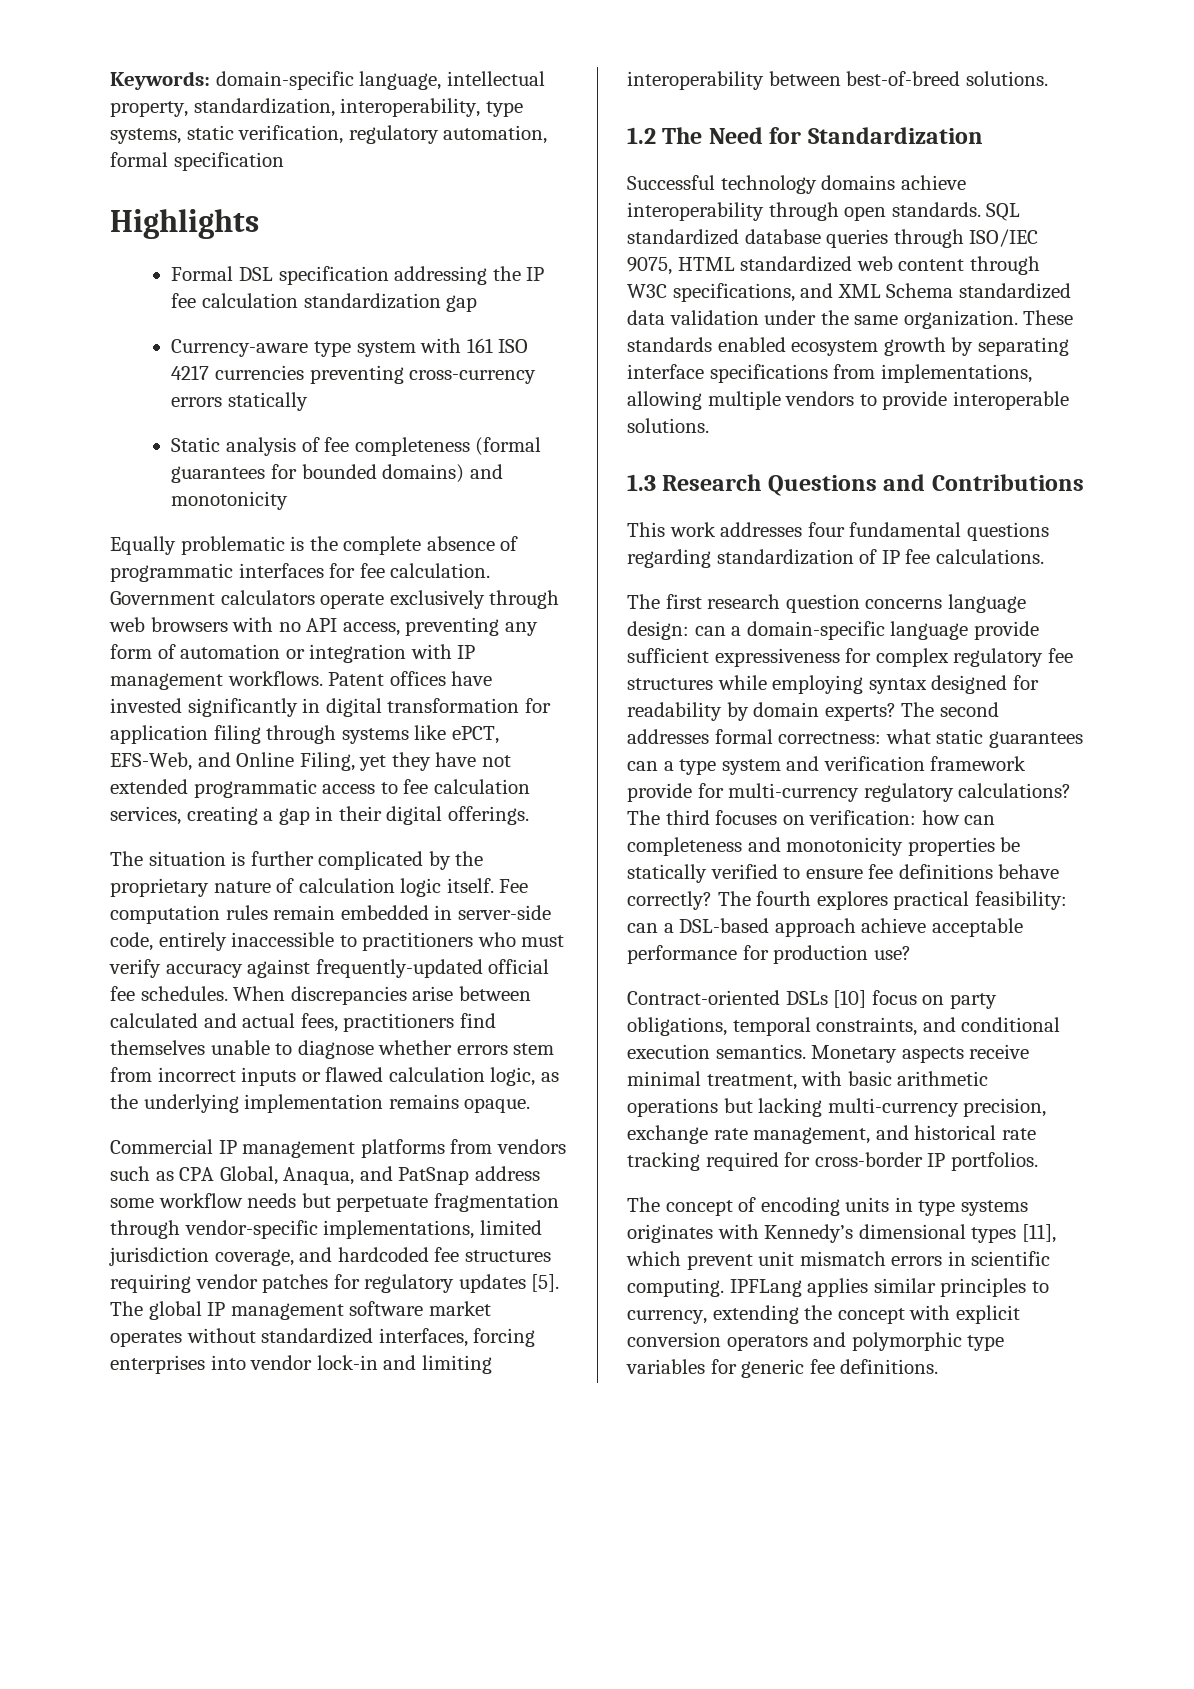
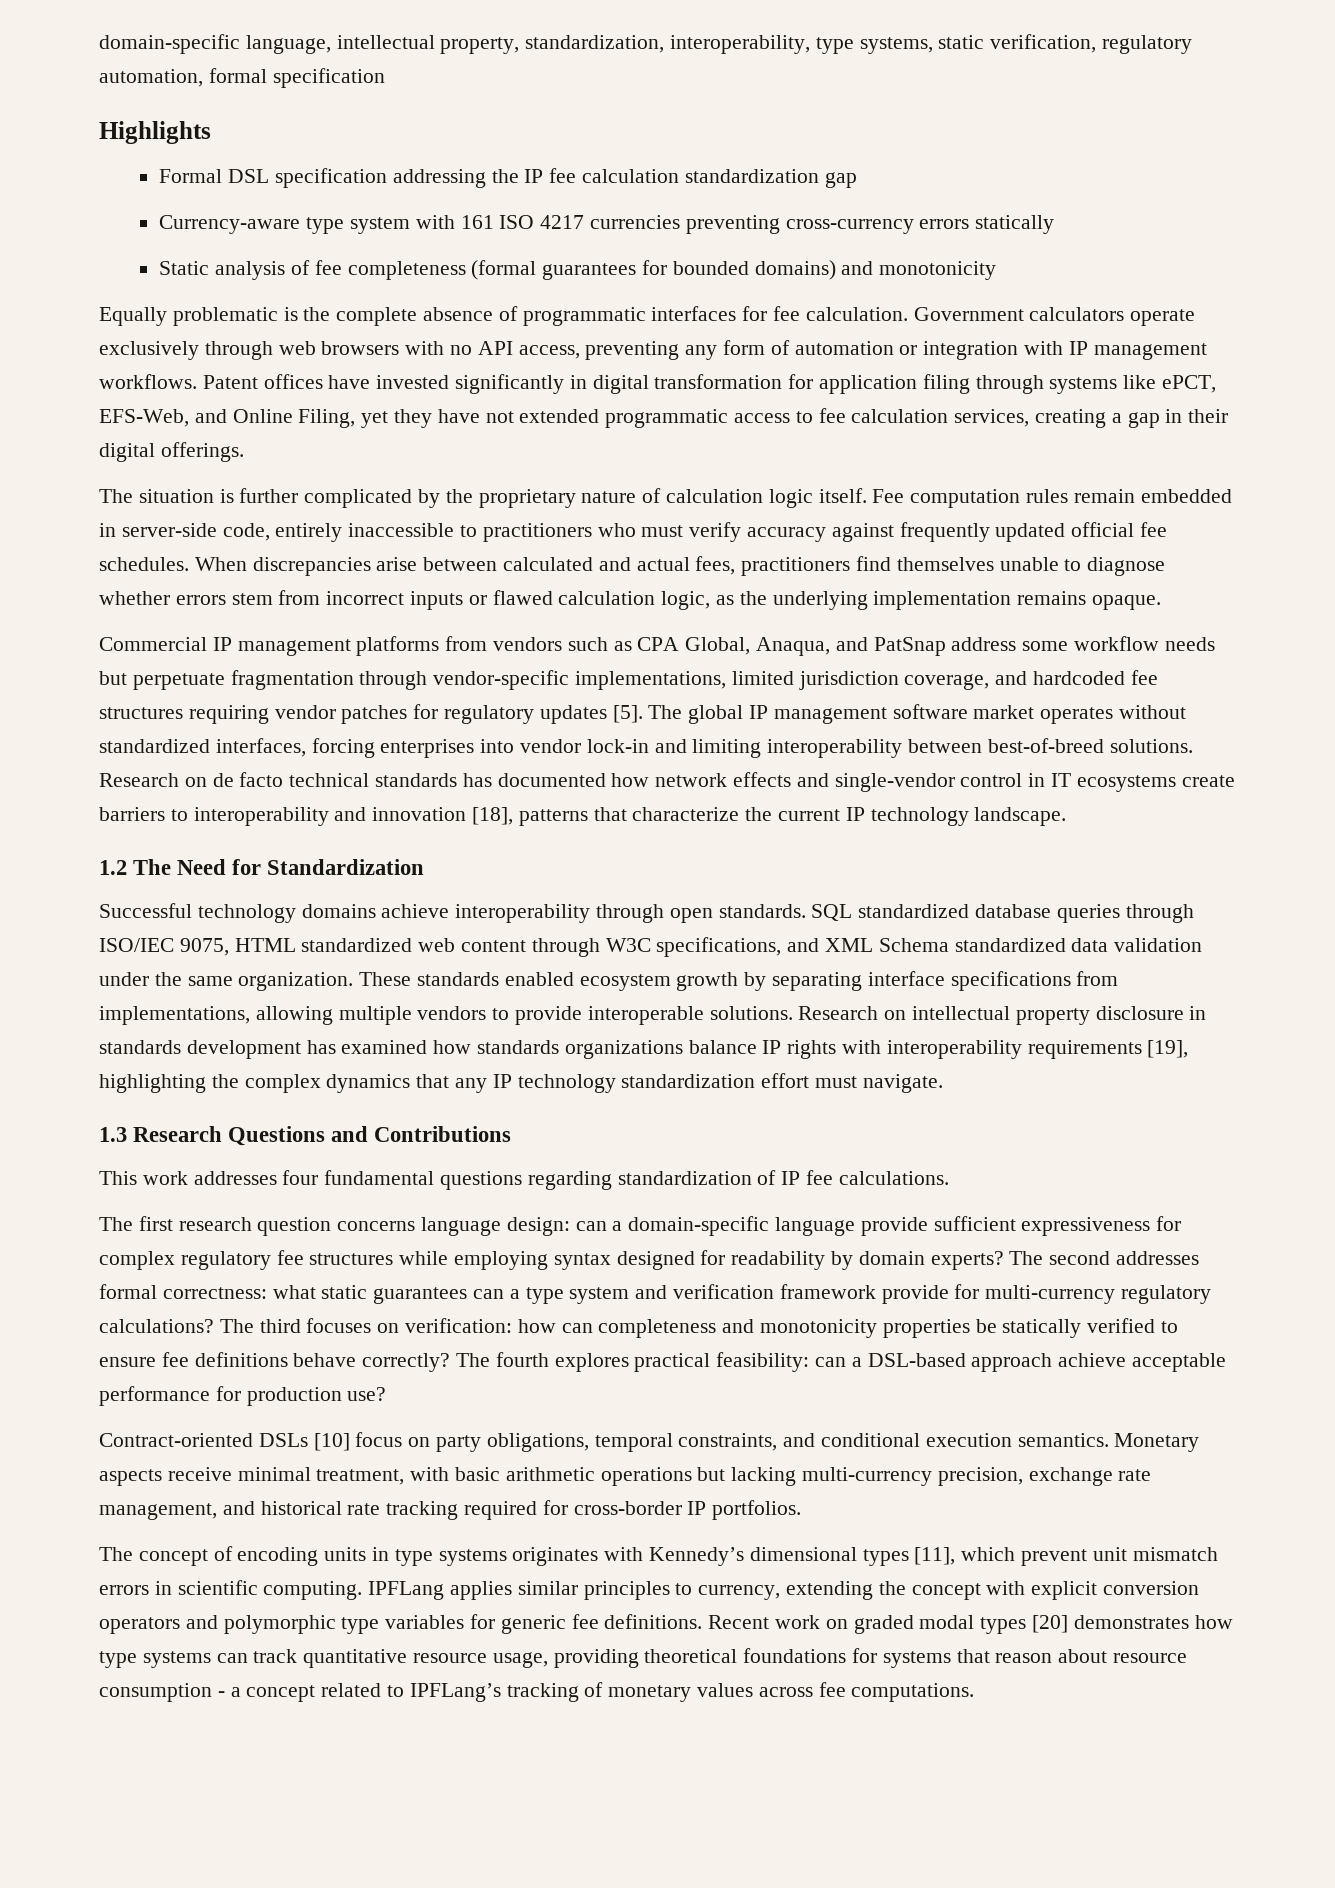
- Keywords: domain-specific language, intellectual property, standardization, interoperability, type systems, static verification, regulatory automation, formal specification
+ domain-specific language, intellectual property, standardization, interoperability, type systems, static verification, regulatory automation, formal specification
- Fee computation rules remain embedded in server-side code, entirely inaccessible to practitioners who must verify accuracy against frequently-updated official fee schedules.
+ Fee computation rules remain embedded in server-side code, entirely inaccessible to practitioners who must verify accuracy against frequently updated official fee schedules.
+ Research on de facto technical standards has documented how network effects and single-vendor control in IT ecosystems create barriers to interoperability and innovation [18], patterns that characterize the current IP technology landscape.
+ Research on intellectual property disclosure in standards development has examined how standards organizations balance IP rights with interoperability requirements [19], highlighting the complex dynamics that any IP technology standardization effort must navigate.
+ Recent work on graded modal types [20] demonstrates how type systems can track quantitative resource usage, providing theoretical foundations for systems that reason about resource consumption - a concept related to IPFLang’s tracking of monetary values across fee computations.

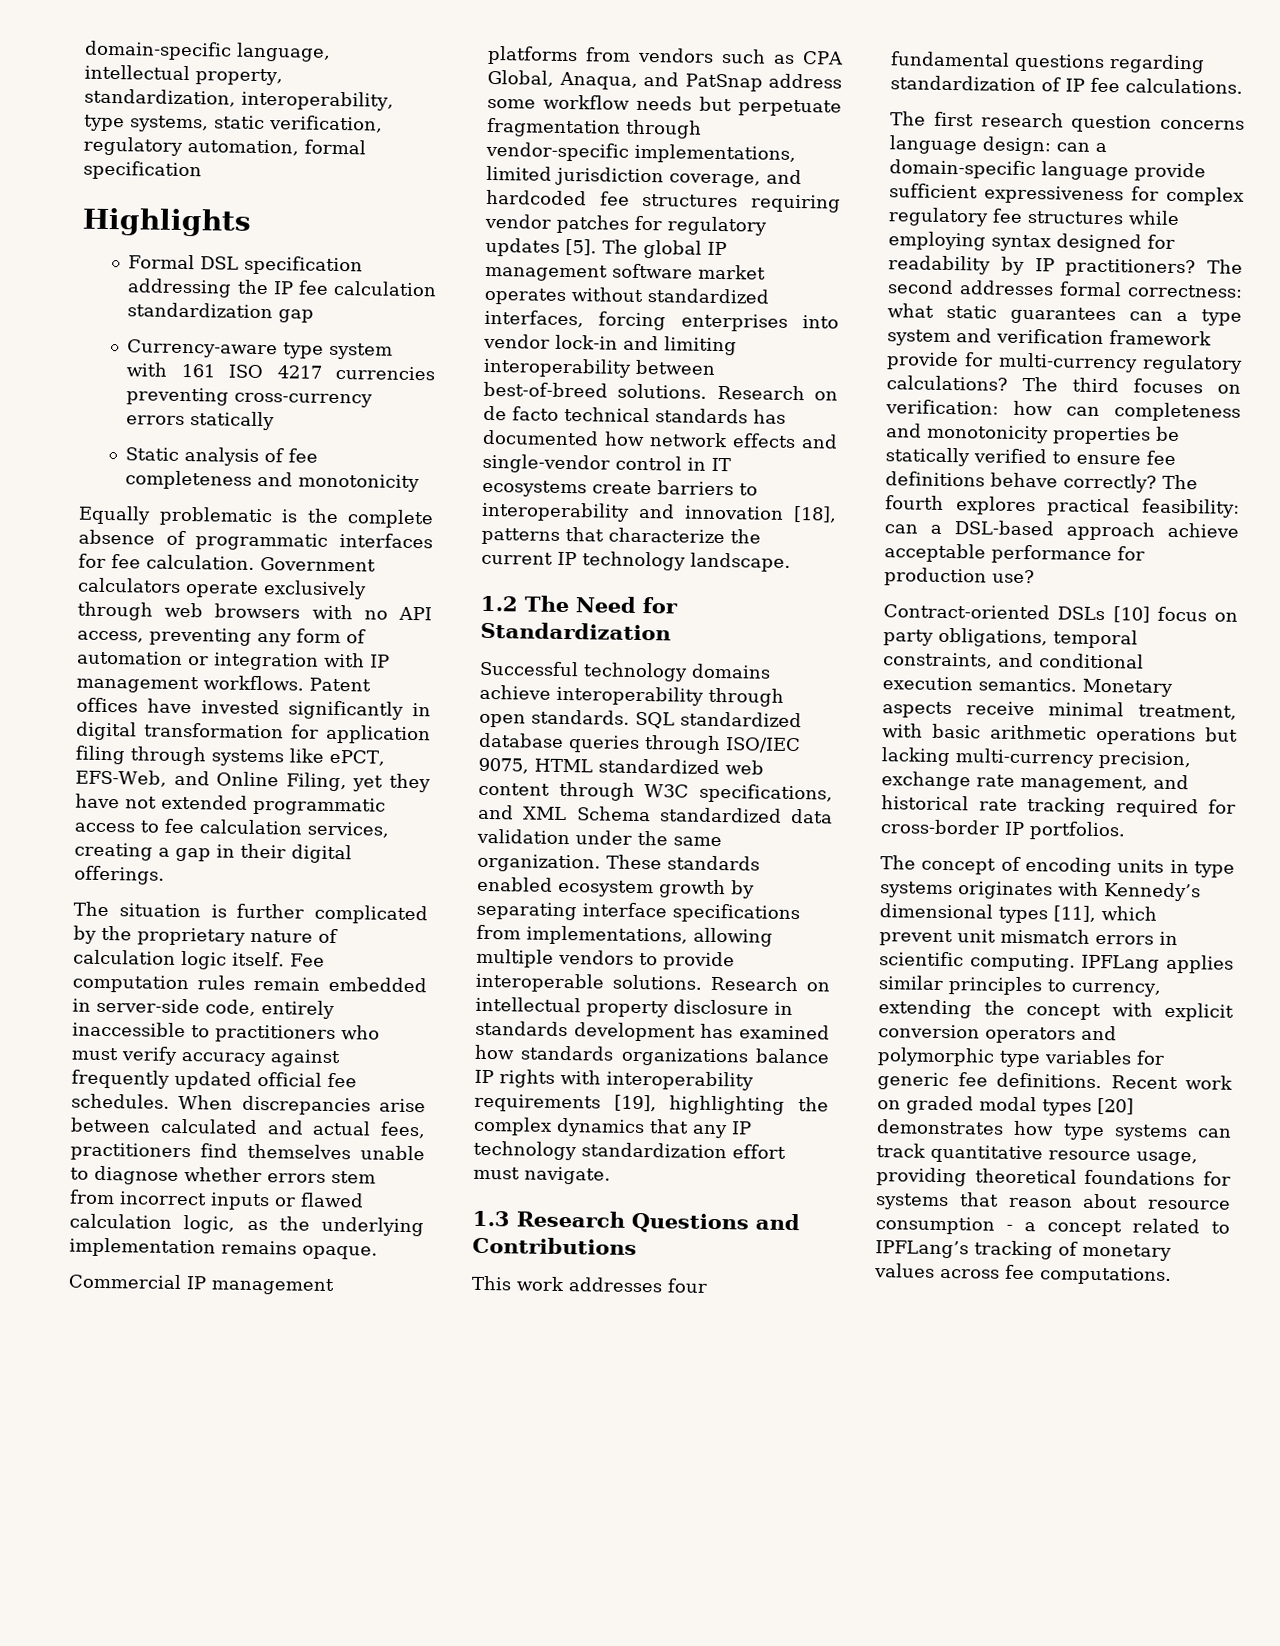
- Static analysis of fee completeness (formal guarantees for bounded domains) and monotonicity
+ Static analysis of fee completeness and monotonicity
- The first research question concerns language design: can a domain-specific language provide sufficient expressiveness for complex regulatory fee structures while employing syntax designed for readability by domain experts?
+ The first research question concerns language design: can a domain-specific language provide sufficient expressiveness for complex regulatory fee structures while employing syntax designed for readability by IP practitioners?

